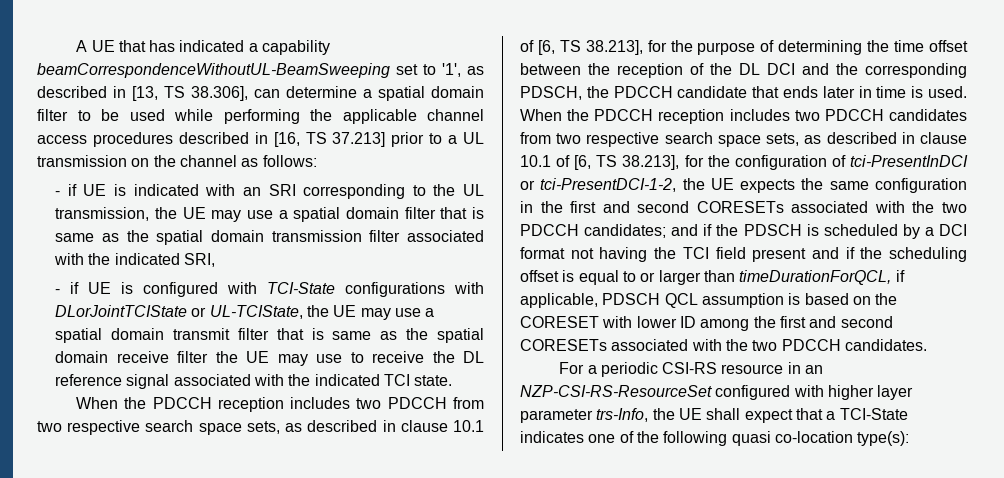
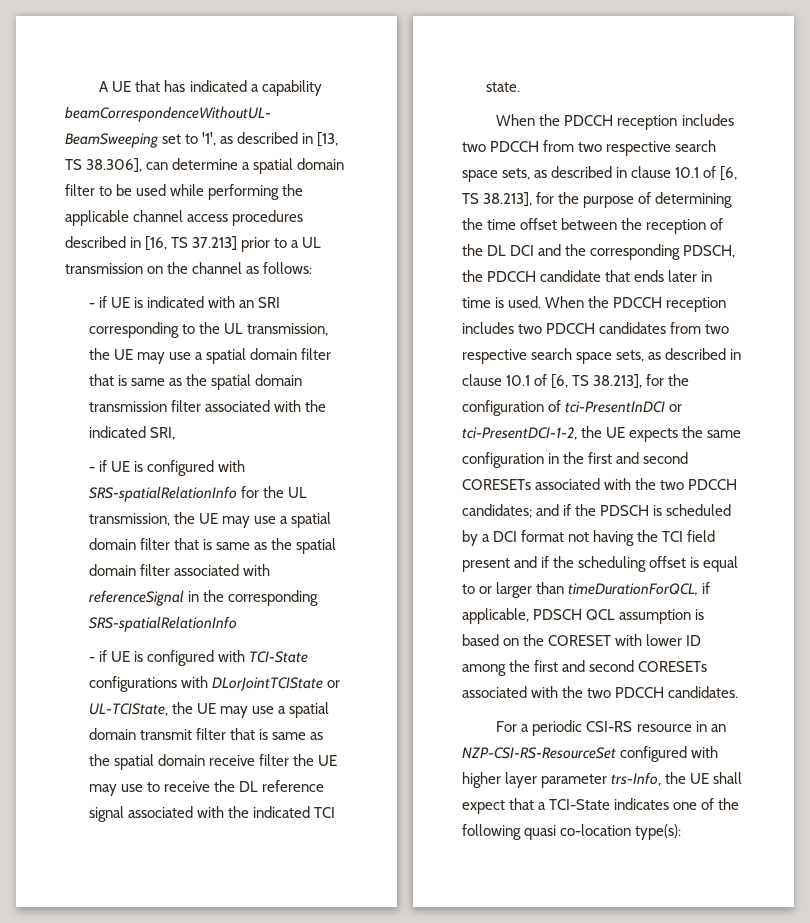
+ - if UE is configured with SRS-spatialRelationInfo for the UL transmission, the UE may use a spatial domain filter that is same as the spatial domain filter associated with referenceSignal in the corresponding SRS-spatialRelationInfo

